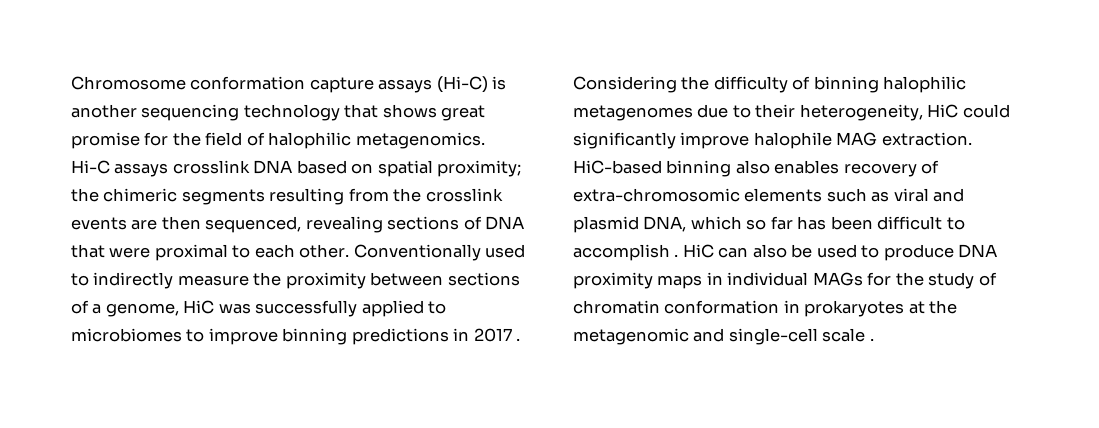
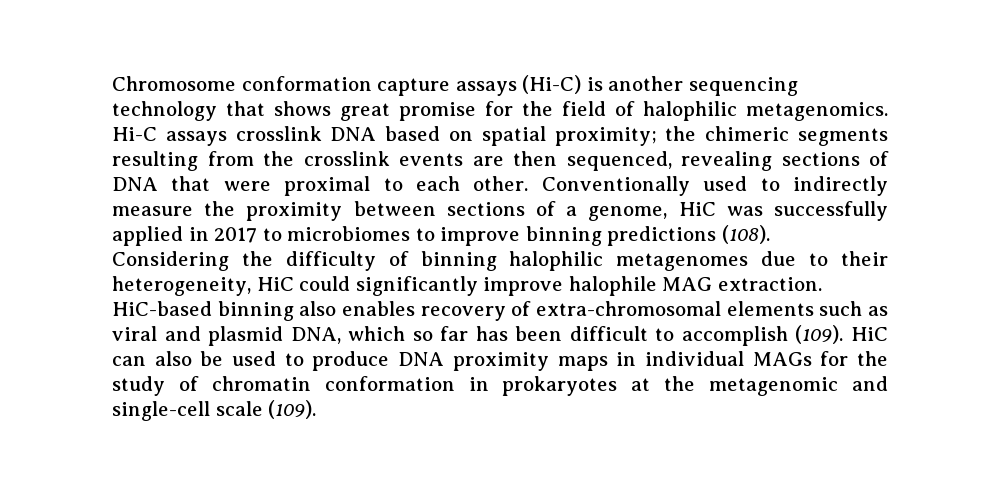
- Conventionally used to indirectly measure the proximity between sections of a genome, HiC was successfully applied to microbiomes to improve binning predictions in 2017 .
+ Conventionally used to indirectly measure the proximity between sections of a genome, HiC was successfully applied in 2017 to microbiomes to improve binning predictions (108).
- HiC-based binning also enables recovery of extra-chromosomic elements such as viral and plasmid DNA, which so far has been difficult to accomplish .
+ HiC-based binning also enables recovery of extra-chromosomal elements such as viral and plasmid DNA, which so far has been difficult to accomplish (109).
- HiC can also be used to produce DNA proximity maps in individual MAGs for the study of chromatin conformation in prokaryotes at the metagenomic and single-cell scale .
+ HiC can also be used to produce DNA proximity maps in individual MAGs for the study of chromatin conformation in prokaryotes at the metagenomic and single-cell scale (109).

